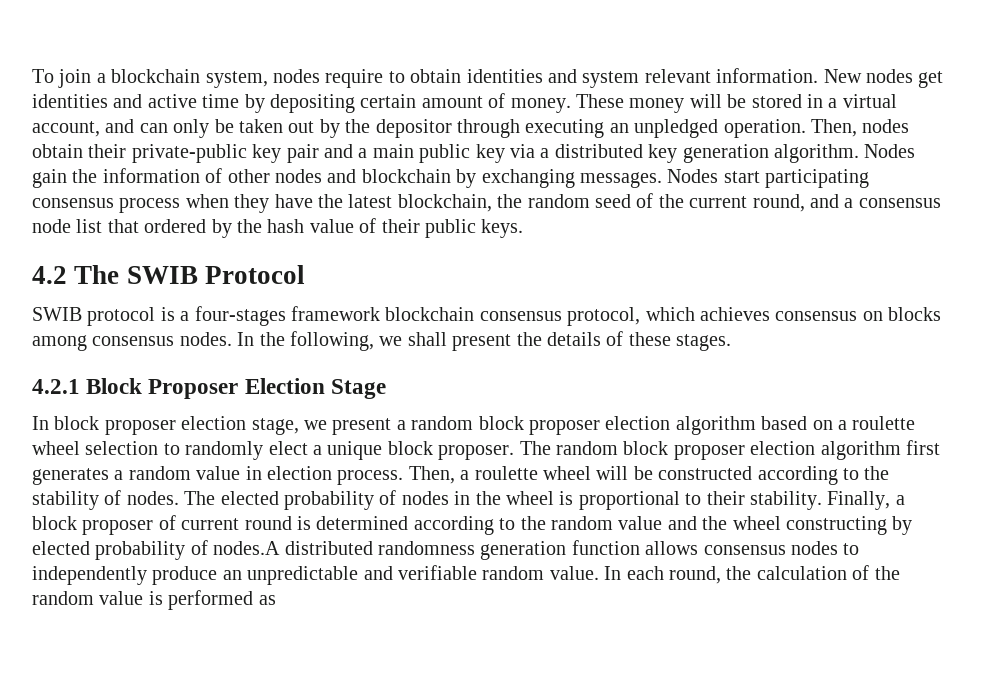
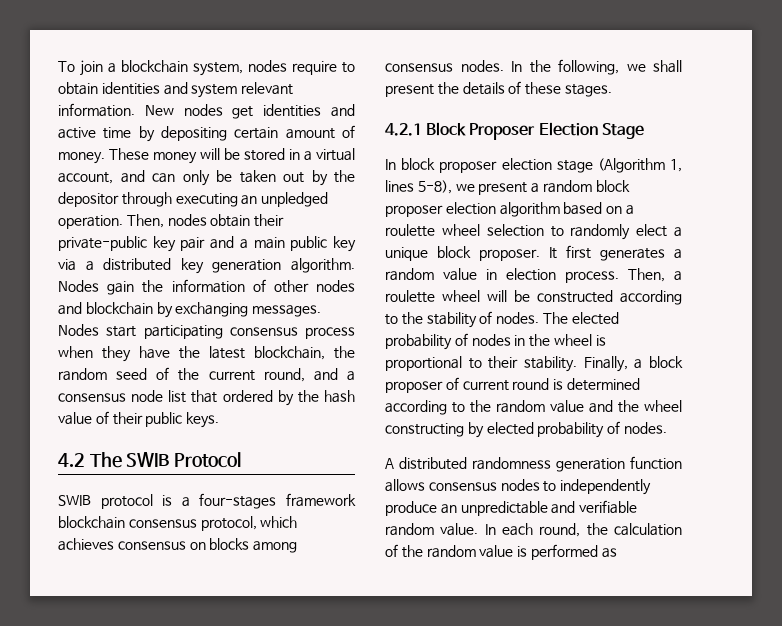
- In block proposer election stage, we present a random block proposer election algorithm based on a roulette wheel selection to randomly elect a unique block proposer.
+ In block proposer election stage (Algorithm 1, lines 5-8), we present a random block proposer election algorithm based on a roulette wheel selection to randomly elect a unique block proposer.
- The random block proposer election algorithm first generates a random value in election process.
+ It first generates a random value in election process.
- Finally, a block proposer of current round is determined according to the random value and the wheel constructing by elected probability of nodes.A distributed randomness generation function allows consensus nodes to independently produce an unpredictable and verifiable random value.
+ Finally, a block proposer of current round is determined according to the random value and the wheel constructing by elected probability of nodes.
+ A distributed randomness generation function allows consensus nodes to independently produce an unpredictable and verifiable random value.

